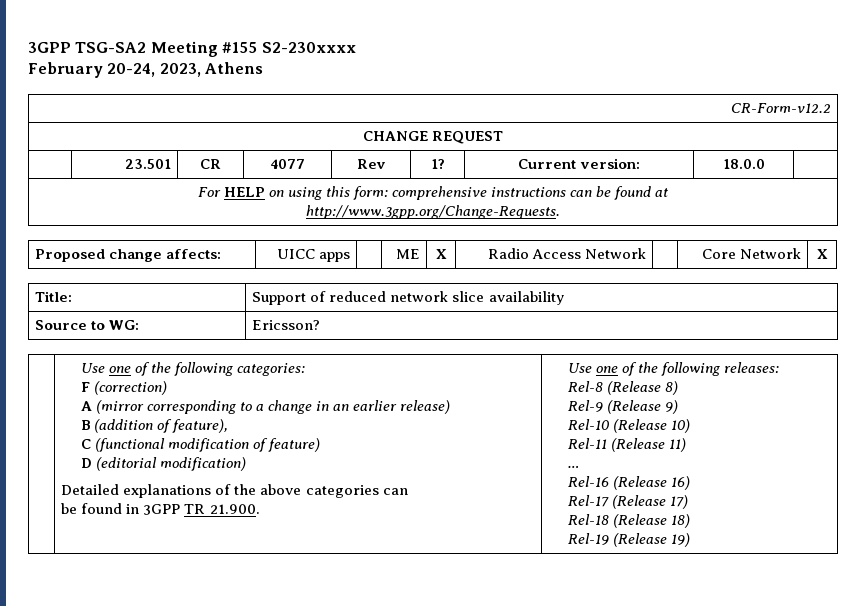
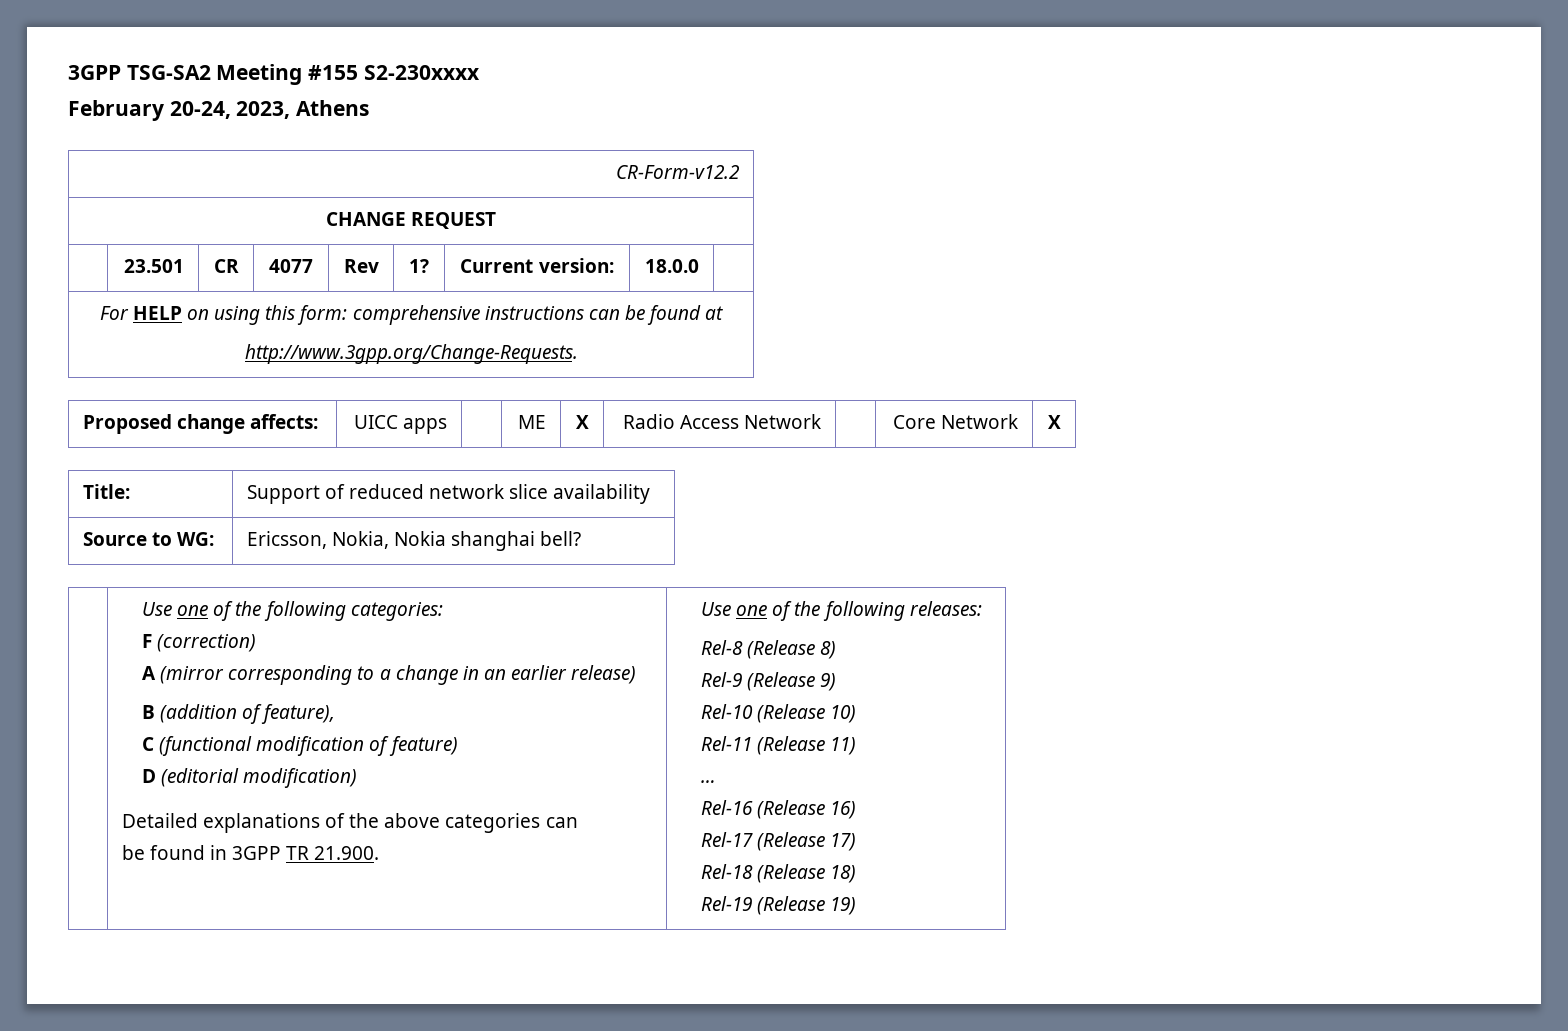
- Source to WG: | Ericsson?
+ Source to WG: | Ericsson, Nokia, Nokia shanghai bell?

